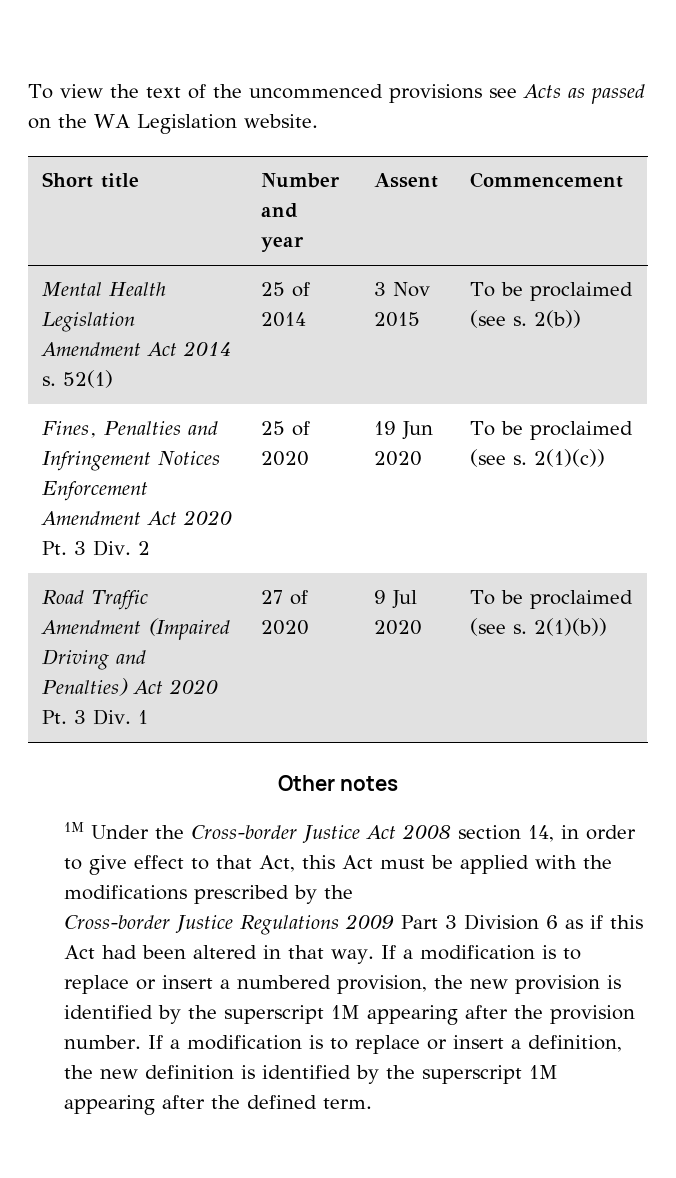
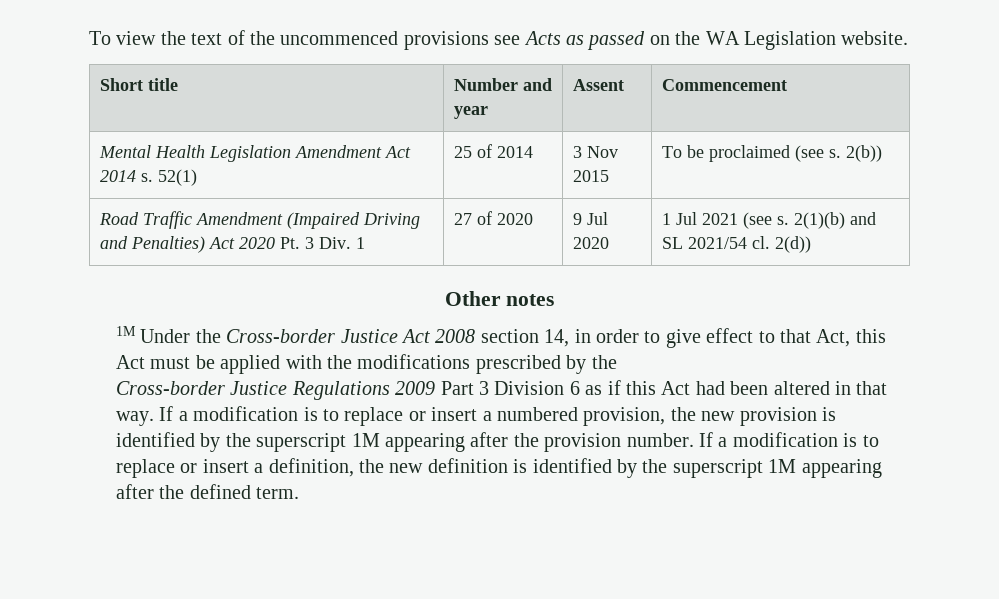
- Fines, Penalties and Infringement Notices Enforcement Amendment Act 2020 Pt. 3 Div. 2 | 25 of 2020 | 19 Jun 2020 | To be proclaimed (see s. 2(1)(c))
- Road Traffic Amendment (Impaired Driving and Penalties) Act 2020 Pt. 3 Div. 1 | 27 of 2020 | 9 Jul 2020 | To be proclaimed (see s. 2(1)(b))
+ Road Traffic Amendment (Impaired Driving and Penalties) Act 2020 Pt. 3 Div. 1 | 27 of 2020 | 9 Jul 2020 | 1 Jul 2021 (see s. 2(1)(b) and SL 2021/54 cl. 2(d))

